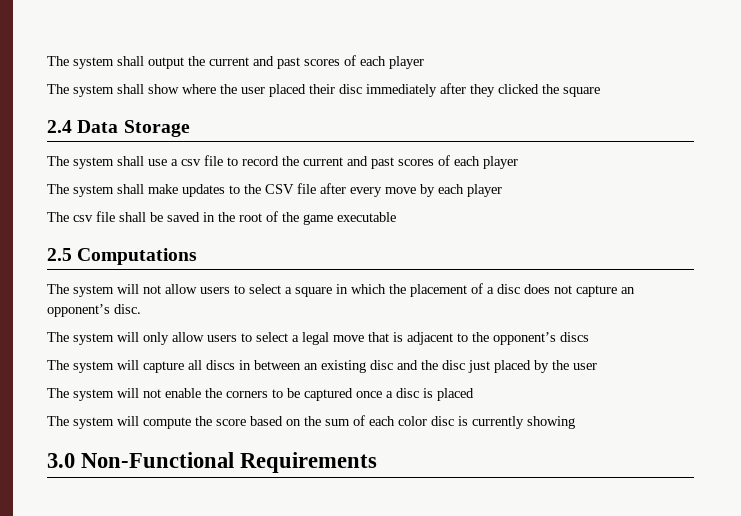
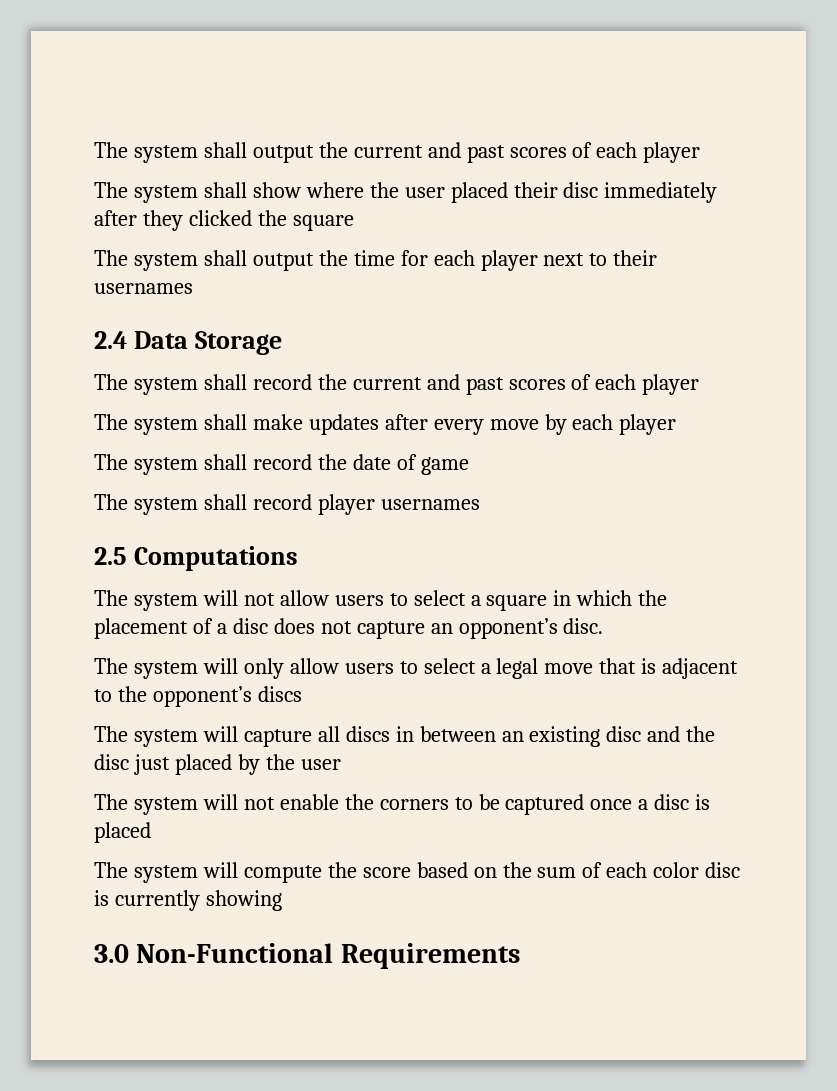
+ The system shall output the time for each player next to their usernames
- The system shall use a csv file to record the current and past scores of each player
+ The system shall record the current and past scores of each player
- The system shall make updates to the CSV file after every move by each player
+ The system shall make updates after every move by each player
- The csv file shall be saved in the root of the game executable
+ The system shall record the date of game
+ The system shall record player usernames

